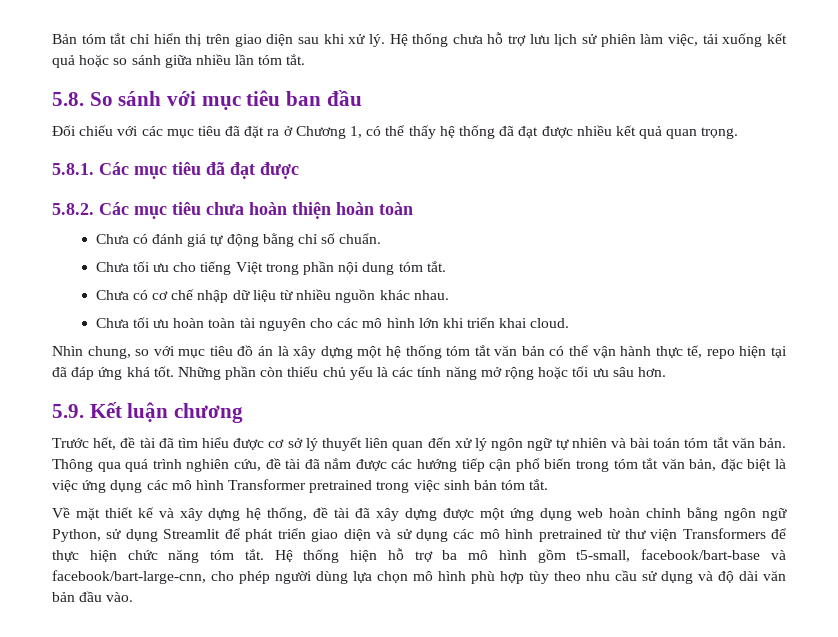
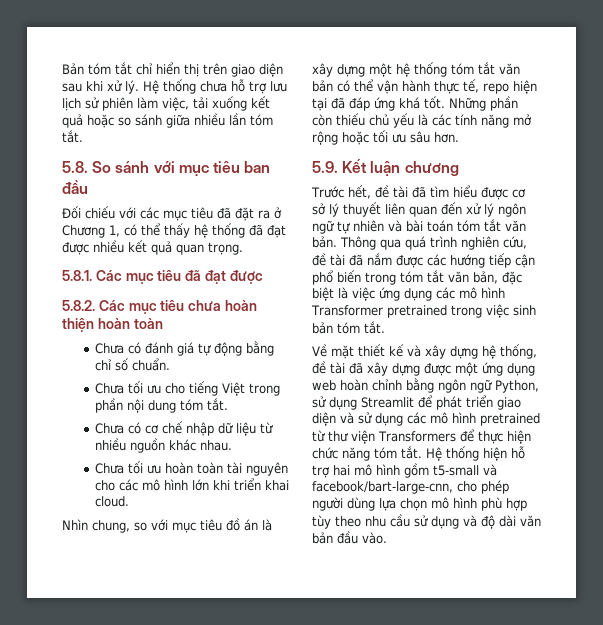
- Hệ thống hiện hỗ trợ ba mô hình gồm t5-small, facebook/bart-base và facebook/bart-large-cnn, cho phép người dùng lựa chọn mô hình phù hợp tùy theo nhu cầu sử dụng và độ dài văn bản đầu vào.
+ Hệ thống hiện hỗ trợ hai mô hình gồm t5-small và facebook/bart-large-cnn, cho phép người dùng lựa chọn mô hình phù hợp tùy theo nhu cầu sử dụng và độ dài văn bản đầu vào.

